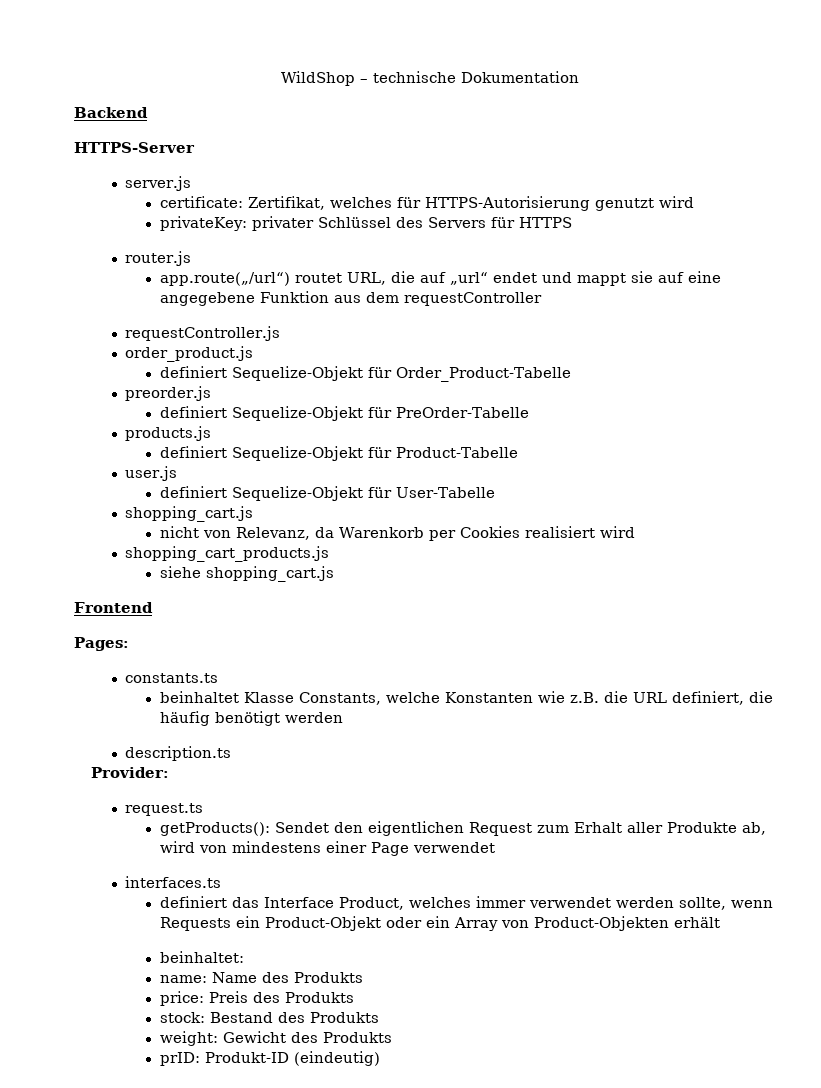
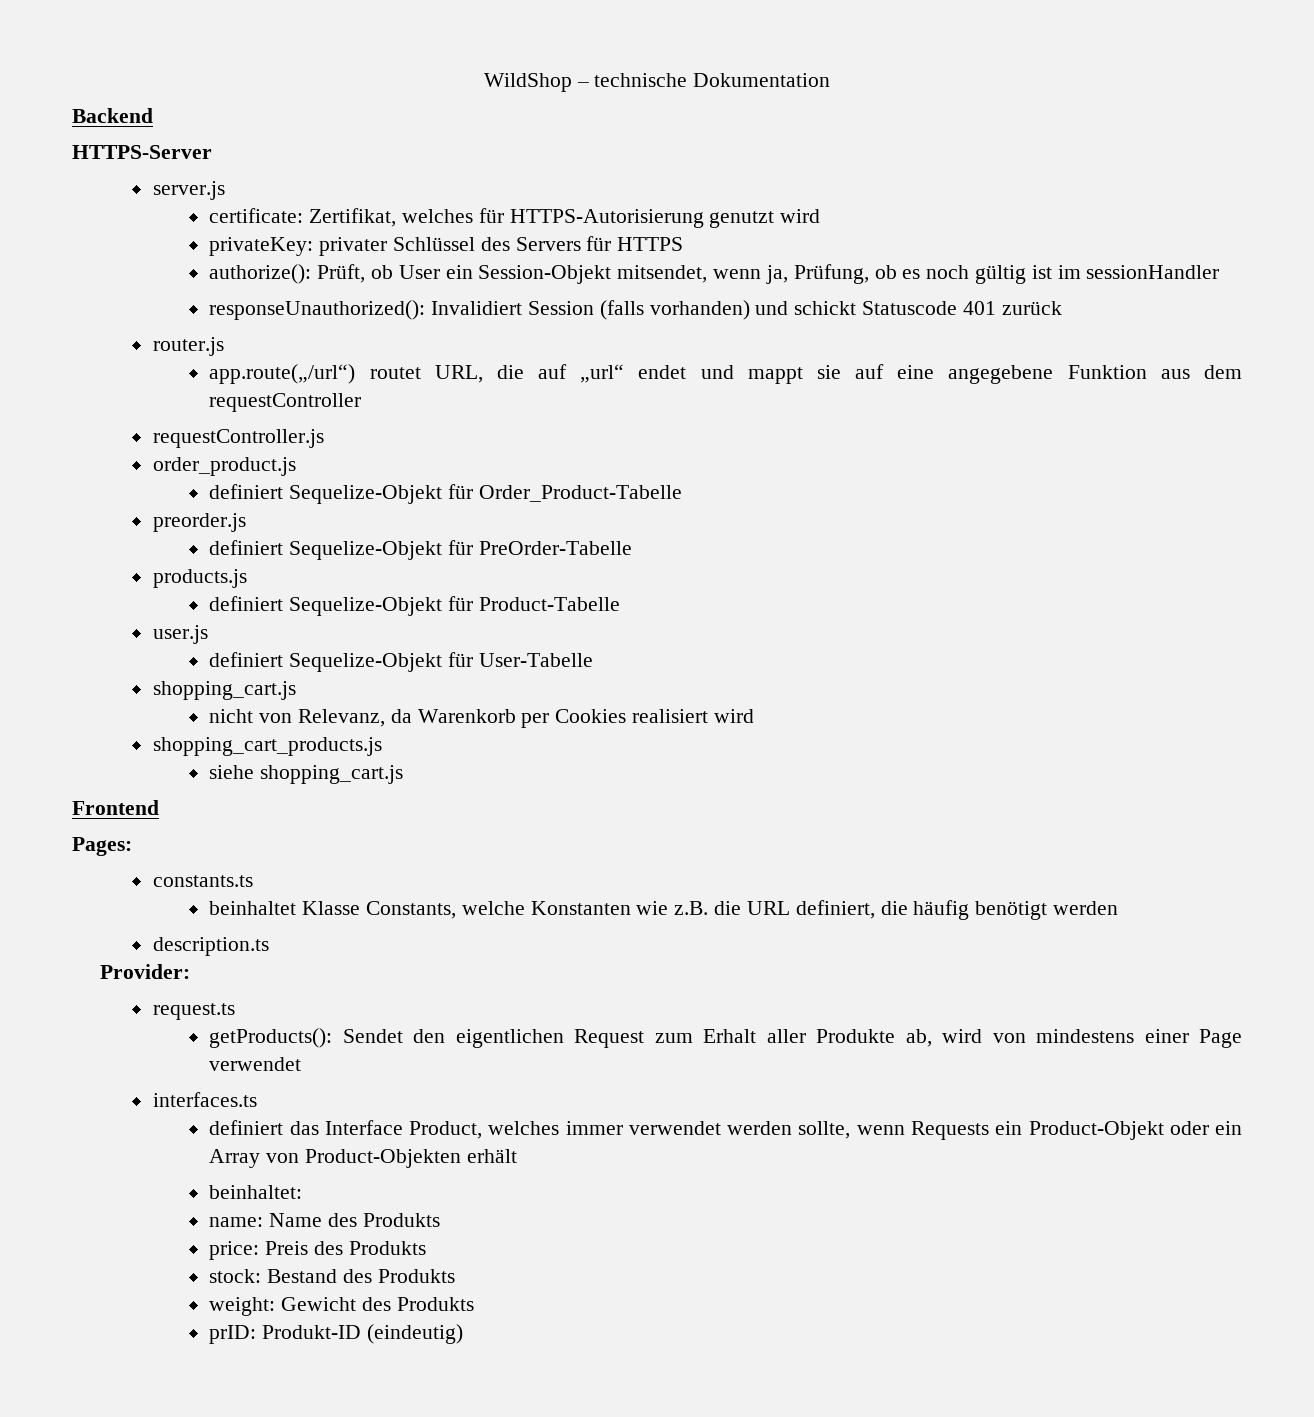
+ authorize(): Prüft, ob User ein Session-Objekt mitsendet, wenn ja, Prüfung, ob es noch gültig ist im sessionHandler
+ responseUnauthorized(): Invalidiert Session (falls vorhanden) und schickt Statuscode 401 zurück

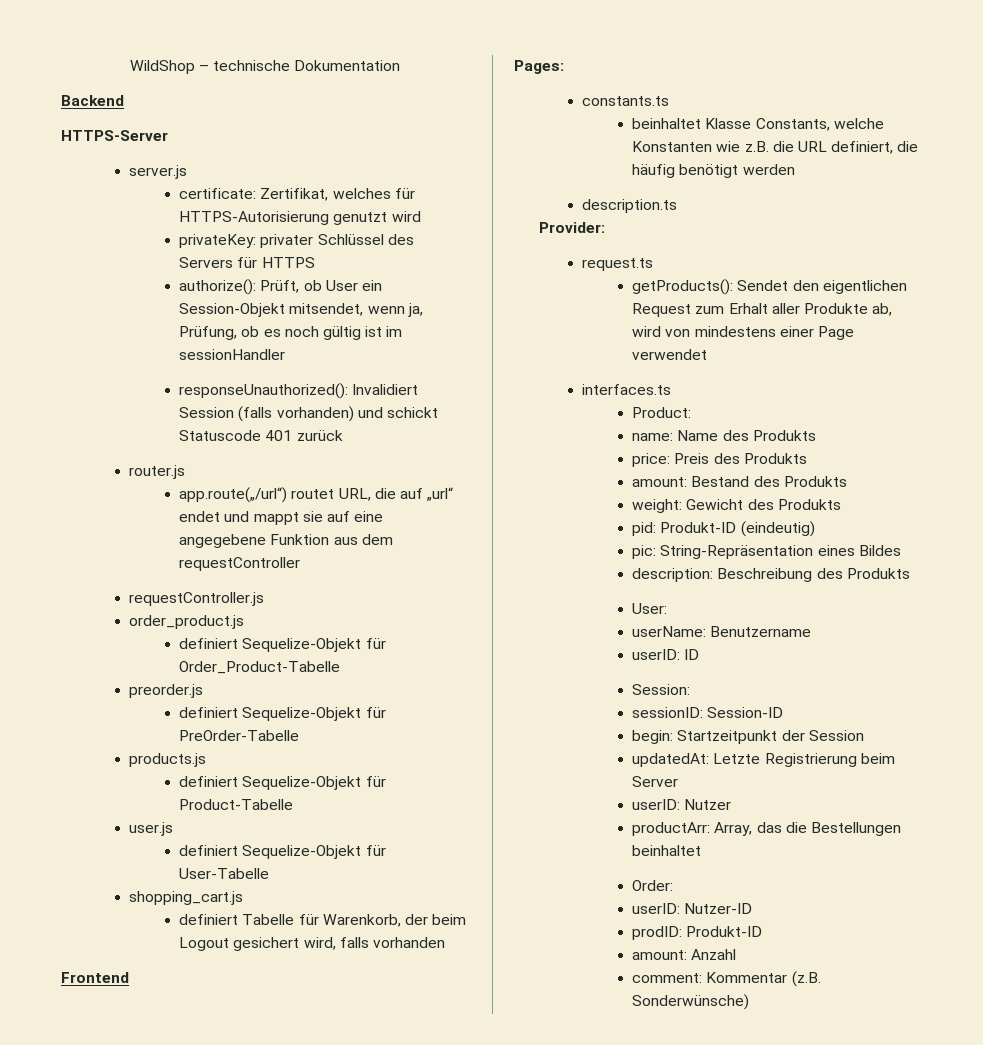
- nicht von Relevanz, da Warenkorb per Cookies realisiert wird
- shopping_cart_products.js
- siehe shopping_cart.js
+ definiert Tabelle für Warenkorb, der beim Logout gesichert wird, falls vorhanden
- definiert das Interface Product, welches immer verwendet werden sollte, wenn Requests ein Product-Objekt oder ein Array von Product-Objekten erhält
- beinhaltet:
+ Product:
- stock: Bestand des Produkts
+ amount: Bestand des Produkts
- prID: Produkt-ID (eindeutig)
+ pid: Produkt-ID (eindeutig)
+ pic: String-Repräsentation eines Bildes
+ description: Beschreibung des Produkts
+ User:
+ userName: Benutzername
+ userID: ID
+ Session:
+ sessionID: Session-ID
+ begin: Startzeitpunkt der Session
+ updatedAt: Letzte Registrierung beim Server
+ userID: Nutzer
+ productArr: Array, das die Bestellungen beinhaltet
+ Order:
+ userID: Nutzer-ID
+ prodID: Produkt-ID
+ amount: Anzahl
+ comment: Kommentar (z.B. Sonderwünsche)

